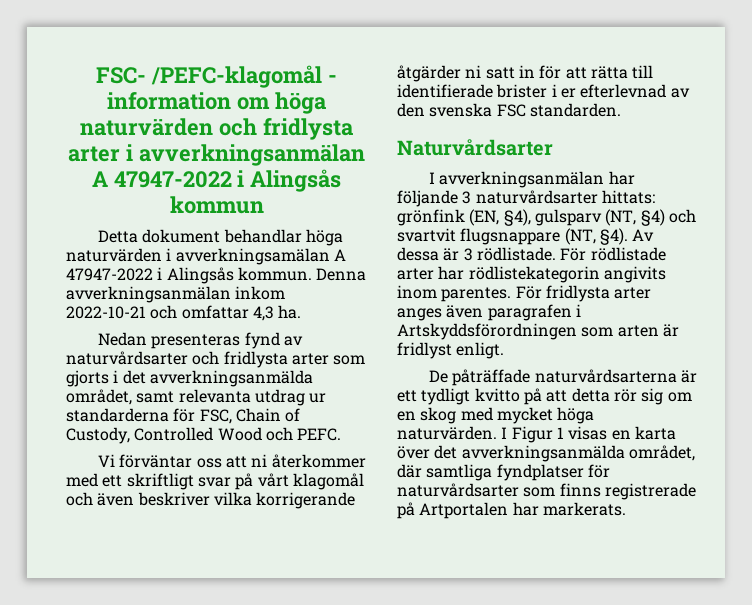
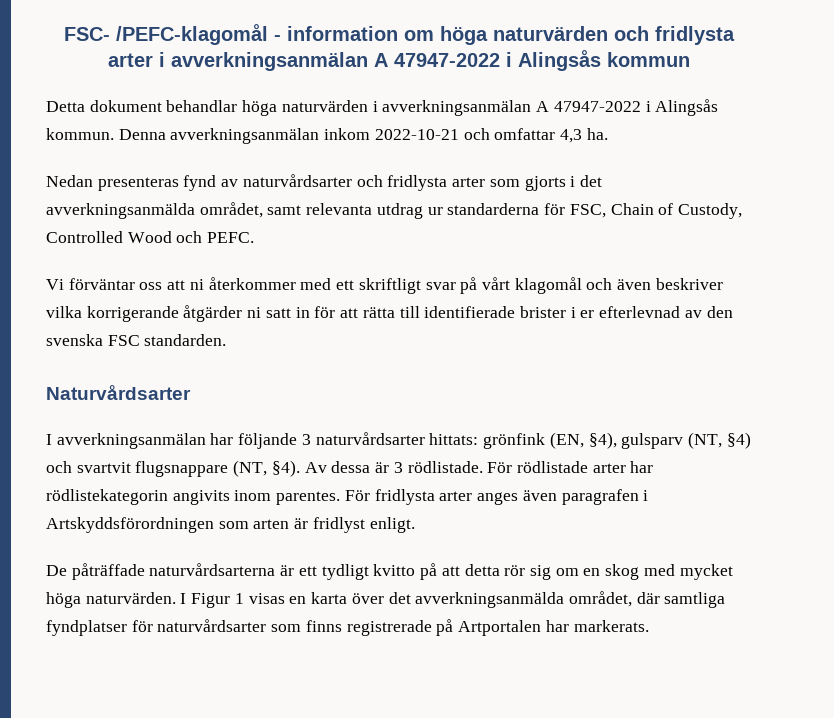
- Detta dokument behandlar höga naturvärden i avverkningsamälan A 47947-2022 i Alingsås kommun.
+ Detta dokument behandlar höga naturvärden i avverkningsanmälan A 47947-2022 i Alingsås kommun.

